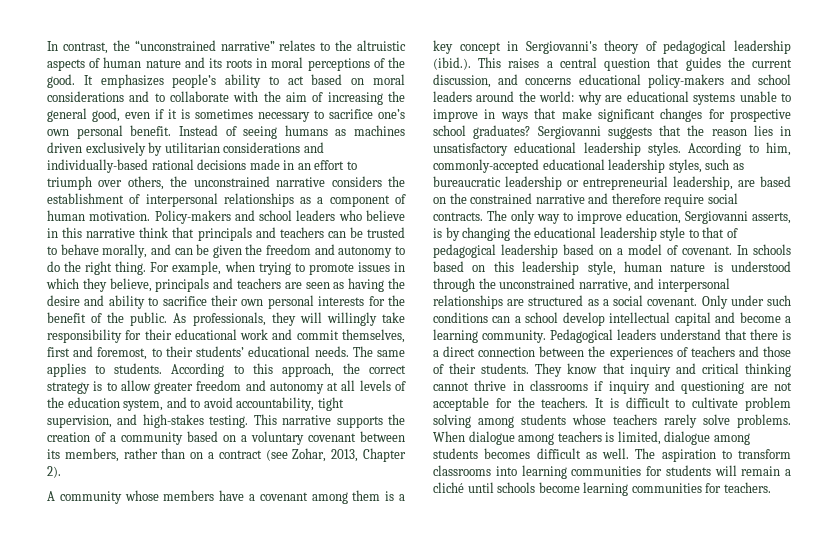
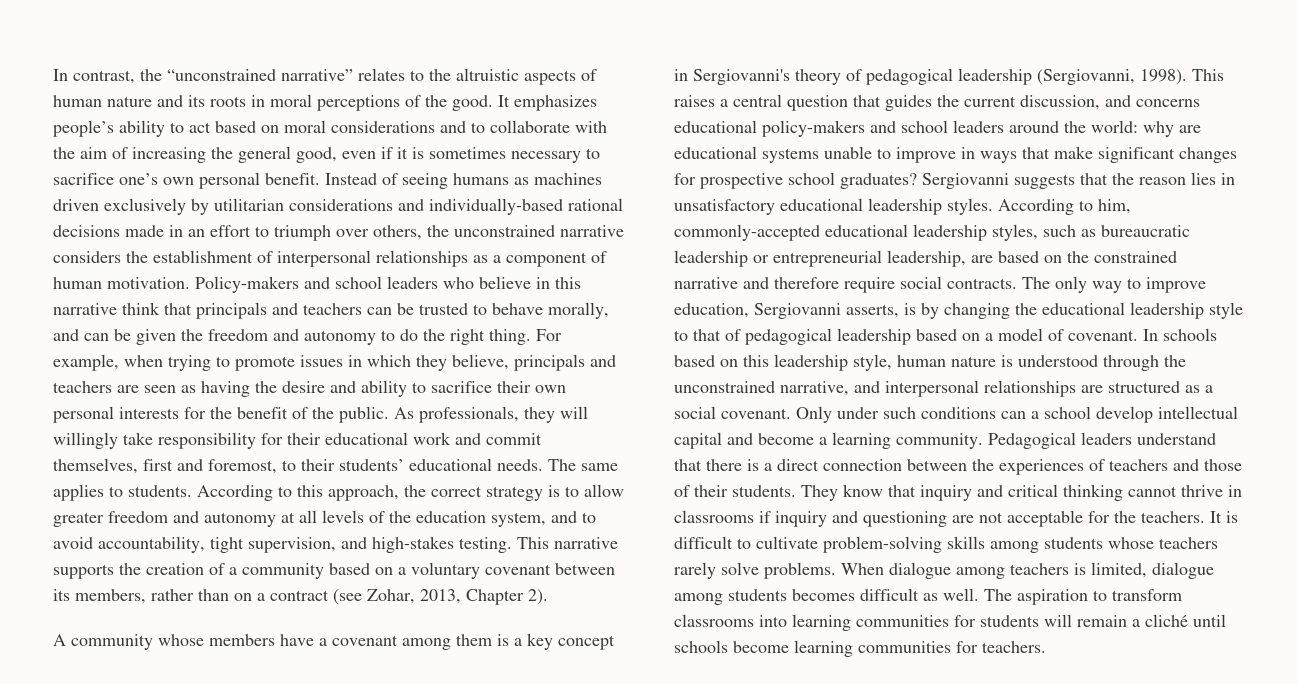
- A community whose members have a covenant among them is a key concept in Sergiovanni's theory of pedagogical leadership (ibid.). This raises a central question that guides the current discussion, and concerns educational policy-makers and school leaders around the world: why are educational systems unable to improve in ways that make significant changes for prospective school graduates?
+ A community whose members have a covenant among them is a key concept in Sergiovanni's theory of pedagogical leadership (Sergiovanni, 1998). This raises a central question that guides the current discussion, and concerns educational policy-makers and school leaders around the world: why are educational systems unable to improve in ways that make significant changes for prospective school graduates?
- It is difficult to cultivate problem solving among students whose teachers rarely solve problems.
+ It is difficult to cultivate problem-solving skills among students whose teachers rarely solve problems.

